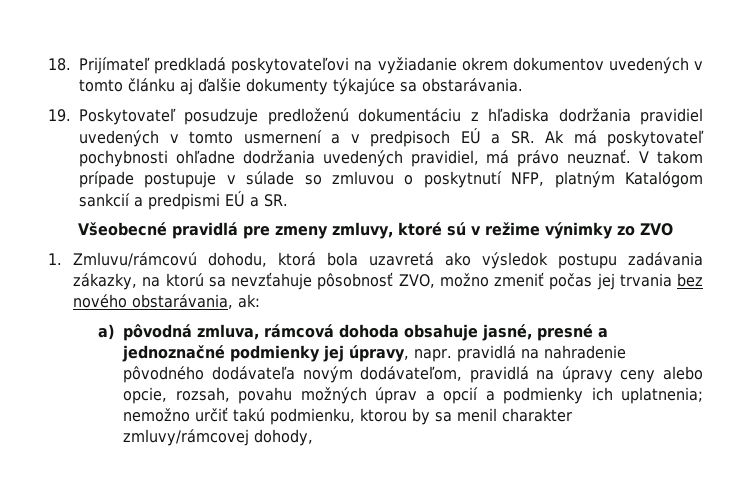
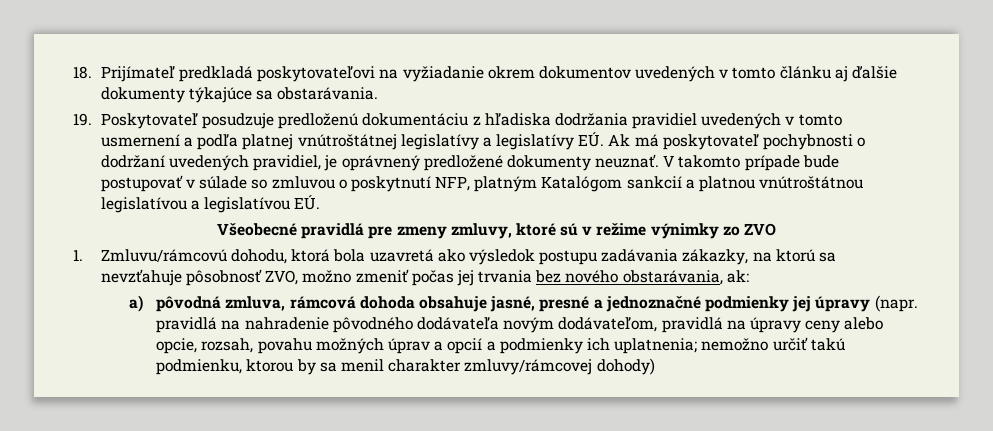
- 19. Poskytovateľ posudzuje predloženú dokumentáciu z hľadiska dodržania pravidiel uvedených v tomto usmernení a v predpisoch EÚ a SR. Ak má poskytovateľ pochybnosti ohľadne dodržania uvedených pravidiel, má právo neuznať. V takom prípade postupuje v súlade so zmluvou o poskytnutí NFP, platným Katalógom sankcií a predpismi EÚ a SR.
+ 19. Poskytovateľ posudzuje predloženú dokumentáciu z hľadiska dodržania pravidiel uvedených v tomto usmernení a podľa platnej vnútroštátnej legislatívy a legislatívy EÚ. Ak má poskytovateľ pochybnosti o dodržaní uvedených pravidiel, je oprávnený predložené dokumenty neuznať. V takomto prípade bude postupovať v súlade so zmluvou o poskytnutí NFP, platným Katalógom sankcií a platnou vnútroštátnou legislatívou a legislatívou EÚ.
- a) pôvodná zmluva, rámcová dohoda obsahuje jasné, presné a jednoznačné podmienky jej úpravy, napr. pravidlá na nahradenie pôvodného dodávateľa novým dodávateľom, pravidlá na úpravy ceny alebo opcie, rozsah, povahu možných úprav a opcií a podmienky ich uplatnenia; nemožno určiť takú podmienku, ktorou by sa menil charakter zmluvy/rámcovej dohody,
+ a) pôvodná zmluva, rámcová dohoda obsahuje jasné, presné a jednoznačné podmienky jej úpravy (napr. pravidlá na nahradenie pôvodného dodávateľa novým dodávateľom, pravidlá na úpravy ceny alebo opcie, rozsah, povahu možných úprav a opcií a podmienky ich uplatnenia; nemožno určiť takú podmienku, ktorou by sa menil charakter zmluvy/rámcovej dohody)

